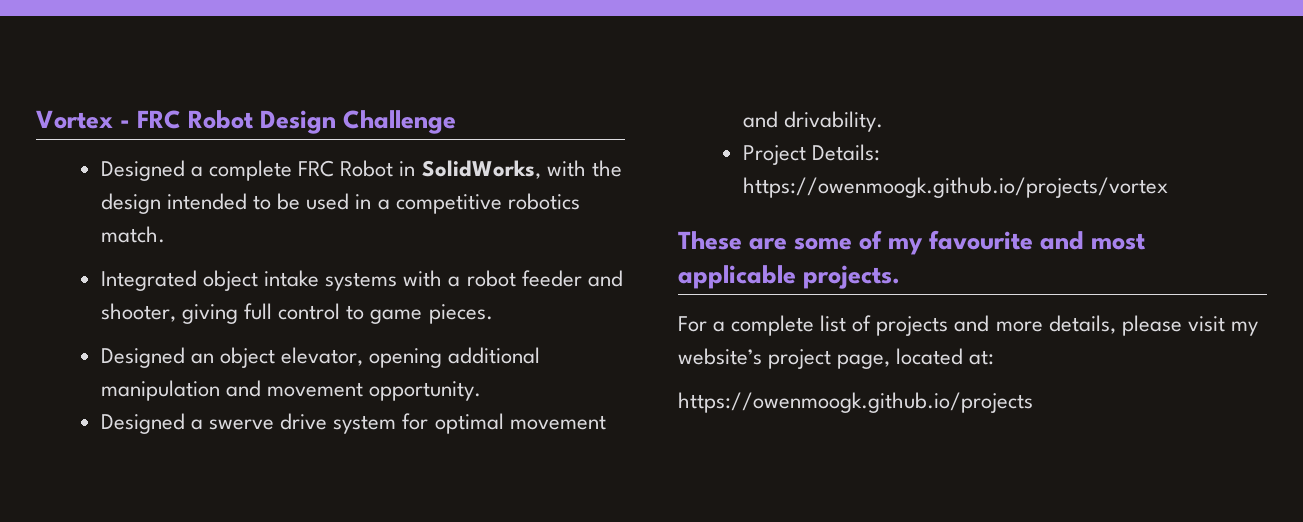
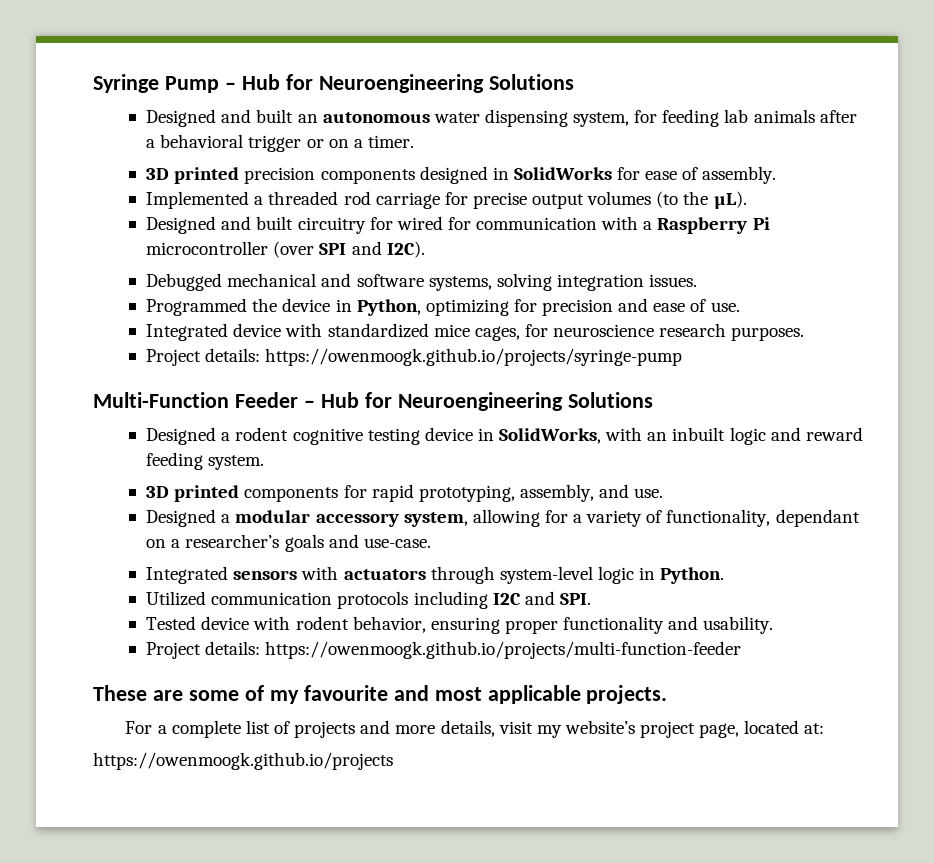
- Vortex - FRC Robot Design Challenge
- Designed a complete FRC Robot in SolidWorks, with the design intended to be used in a competitive robotics match.
- Integrated object intake systems with a robot feeder and shooter, giving full control to game pieces.
- Designed an object elevator, opening additional manipulation and movement opportunity.
- Designed a swerve drive system for optimal movement and drivability.
- Project Details: https://owenmoogk.github.io/projects/vortex
+ Syringe Pump – Hub for Neuroengineering Solutions
+ Designed and built an autonomous water dispensing system, for feeding lab animals after a behavioral trigger or on a timer.
+ 3D printed precision components designed in SolidWorks for ease of assembly.
+ Implemented a threaded rod carriage for precise output volumes (to the µL).
+ Designed and built circuitry for wired for communication with a Raspberry Pi microcontroller (over SPI and I2C).
+ Debugged mechanical and software systems, solving integration issues.
+ Programmed the device in Python, optimizing for precision and ease of use.
+ Integrated device with standardized mice cages, for neuroscience research purposes.
+ Project details: https://owenmoogk.github.io/projects/syringe-pump
+ Multi-Function Feeder – Hub for Neuroengineering Solutions
+ Designed a rodent cognitive testing device in SolidWorks, with an inbuilt logic and reward feeding system.
+ 3D printed components for rapid prototyping, assembly, and use.
+ Designed a modular accessory system, allowing for a variety of functionality, dependant on a researcher’s goals and use-case.
+ Integrated sensors with actuators through system-level logic in Python.
+ Utilized communication protocols including I2C and SPI.
+ Tested device with rodent behavior, ensuring proper functionality and usability.
+ Project details: https://owenmoogk.github.io/projects/multi-function-feeder
- For a complete list of projects and more details, please visit my website’s project page, located at:
+ For a complete list of projects and more details, visit my website’s project page, located at:

